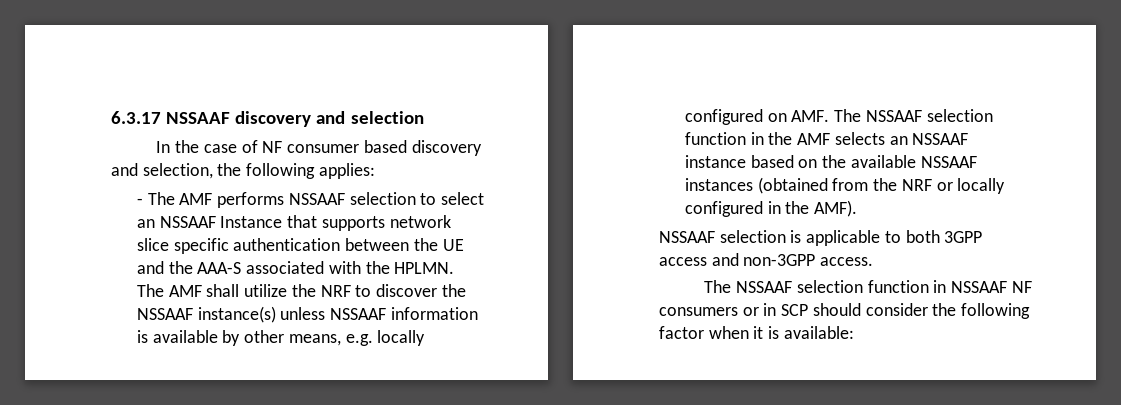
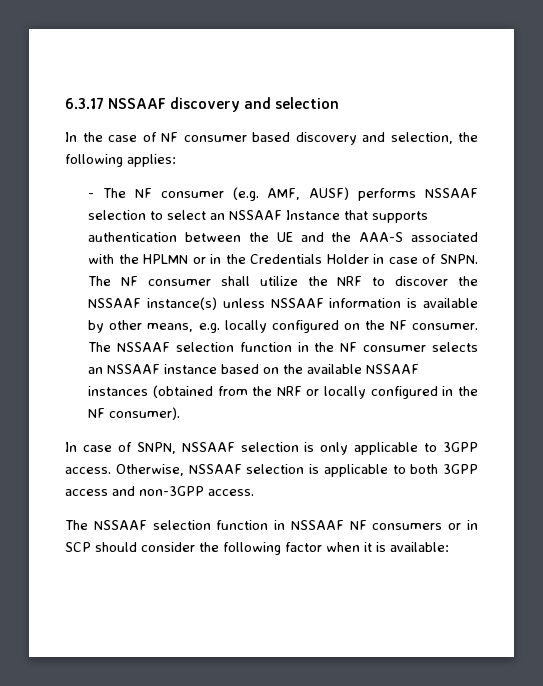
- - The AMF performs NSSAAF selection to select an NSSAAF Instance that supports network slice specific authentication between the UE and the AAA-S associated with the HPLMN. The AMF shall utilize the NRF to discover the NSSAAF instance(s) unless NSSAAF information is available by other means, e.g. locally configured on AMF. The NSSAAF selection function in the AMF selects an NSSAAF instance based on the available NSSAAF instances (obtained from the NRF or locally configured in the AMF).
- NSSAAF selection is applicable to both 3GPP access and non-3GPP access.
+ - The NF consumer (e.g. AMF, AUSF) performs NSSAAF selection to select an NSSAAF Instance that supports authentication between the UE and the AAA-S associated with the HPLMN or in the Credentials Holder in case of SNPN. The NF consumer shall utilize the NRF to discover the NSSAAF instance(s) unless NSSAAF information is available by other means, e.g. locally configured on the NF consumer. The NSSAAF selection function in the NF consumer selects an NSSAAF instance based on the available NSSAAF instances (obtained from the NRF or locally configured in the NF consumer).
+ In case of SNPN, NSSAAF selection is only applicable to 3GPP access. Otherwise, NSSAAF selection is applicable to both 3GPP access and non-3GPP access.

